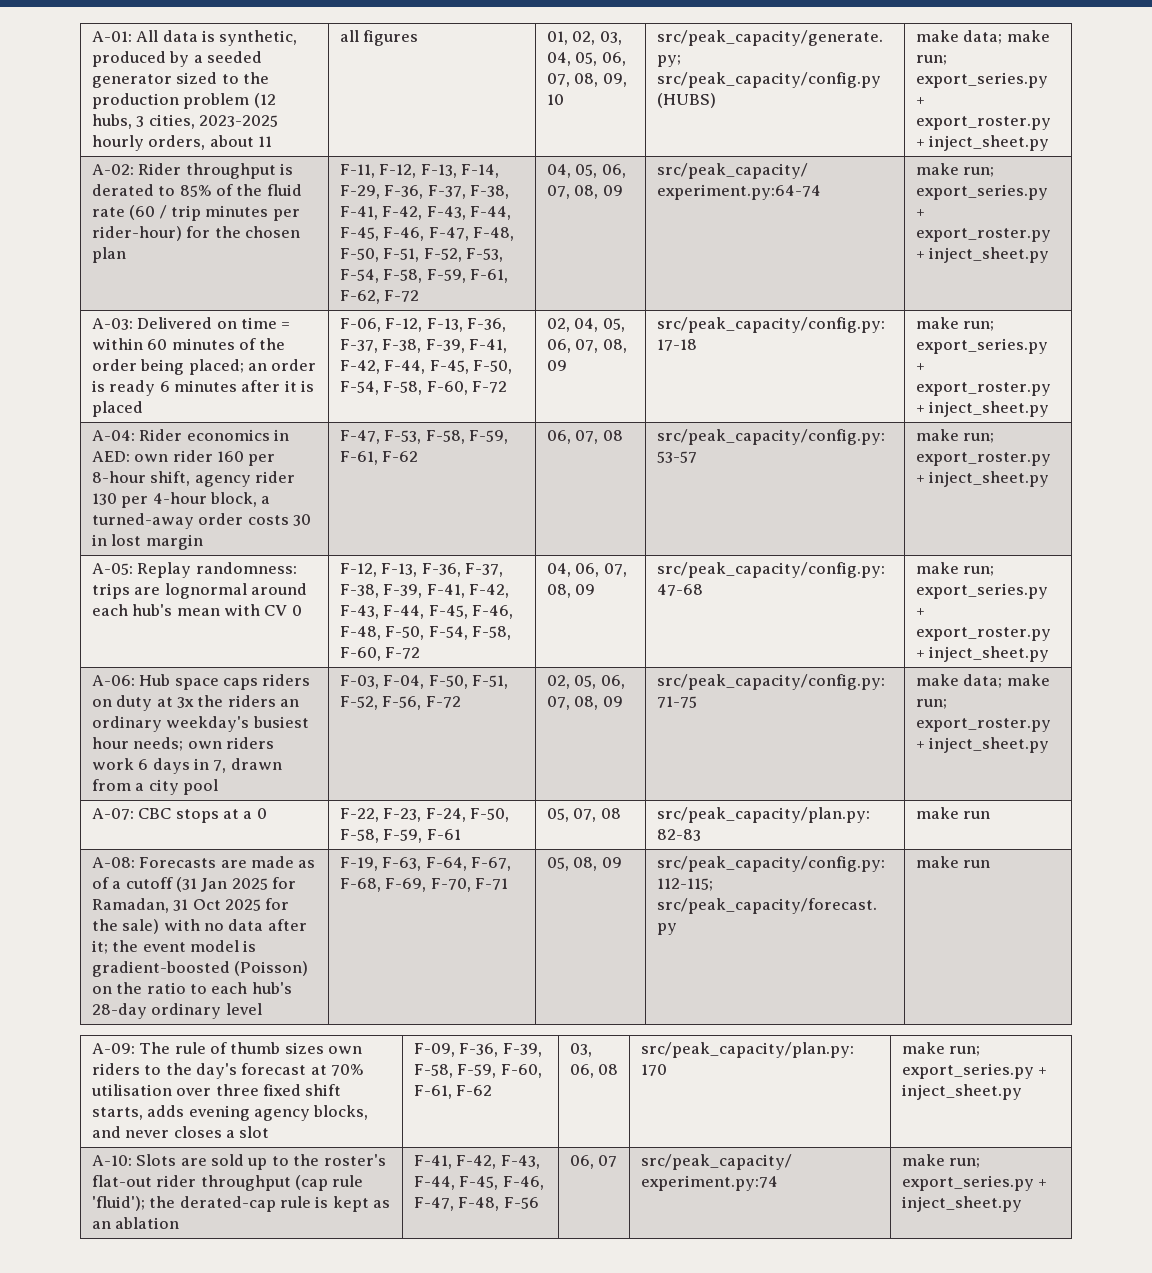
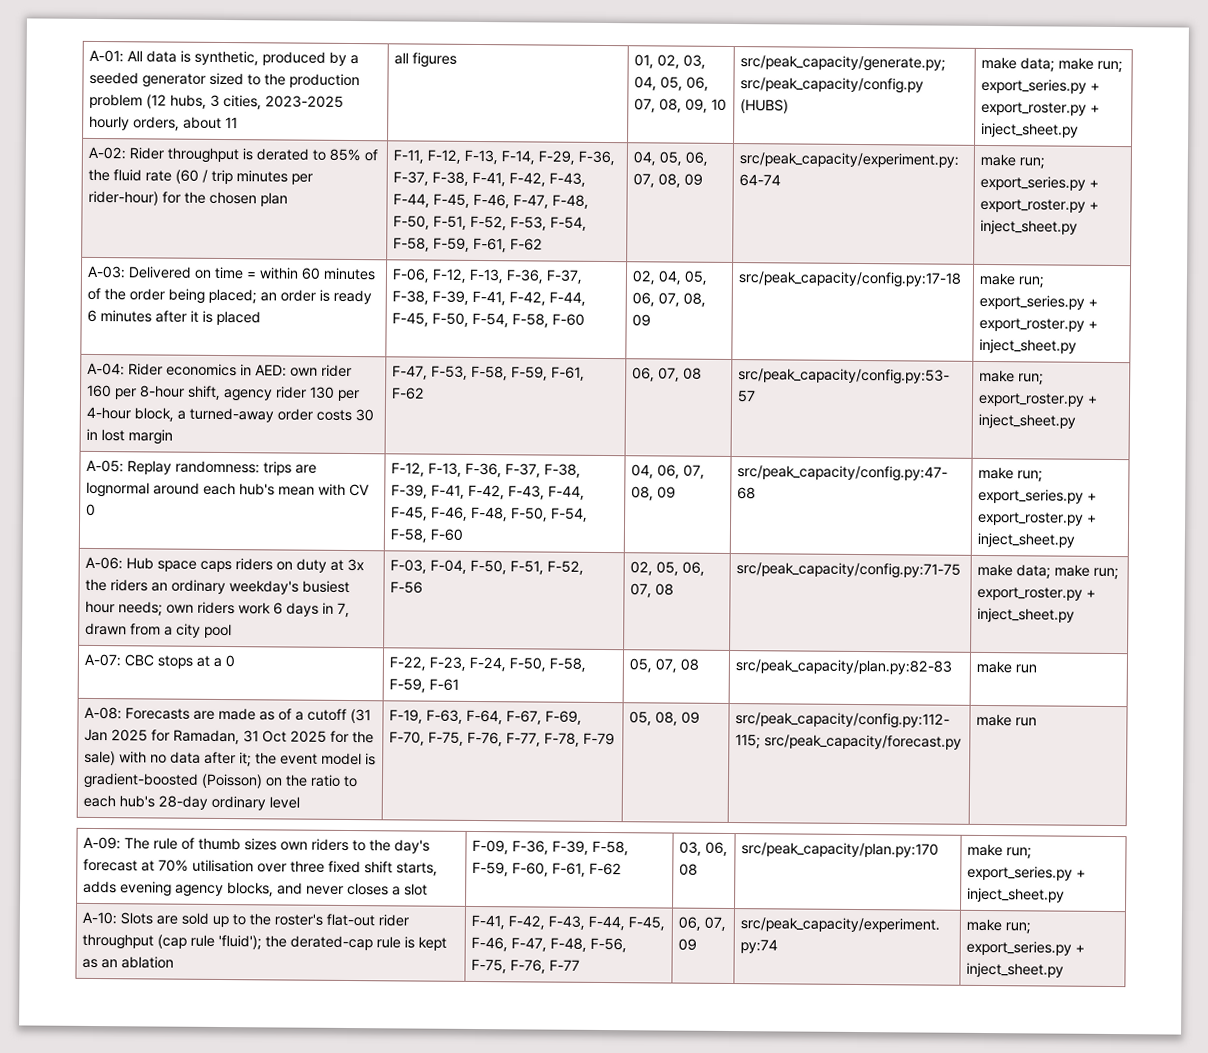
- F-11, F-12, F-13, F-14, F-29, F-36, F-37, F-38, F-41, F-42, F-43, F-44, F-45, F-46, F-47, F-48, F-50, F-51, F-52, F-53, F-54, F-58, F-59, F-61, F-62, F-72
+ F-11, F-12, F-13, F-14, F-29, F-36, F-37, F-38, F-41, F-42, F-43, F-44, F-45, F-46, F-47, F-48, F-50, F-51, F-52, F-53, F-54, F-58, F-59, F-61, F-62
- F-06, F-12, F-13, F-36, F-37, F-38, F-39, F-41, F-42, F-44, F-45, F-50, F-54, F-58, F-60, F-72
+ F-06, F-12, F-13, F-36, F-37, F-38, F-39, F-41, F-42, F-44, F-45, F-50, F-54, F-58, F-60
- F-12, F-13, F-36, F-37, F-38, F-39, F-41, F-42, F-43, F-44, F-45, F-46, F-48, F-50, F-54, F-58, F-60, F-72
+ F-12, F-13, F-36, F-37, F-38, F-39, F-41, F-42, F-43, F-44, F-45, F-46, F-48, F-50, F-54, F-58, F-60
- F-03, F-04, F-50, F-51, F-52, F-56, F-72
+ F-03, F-04, F-50, F-51, F-52, F-56
- 02, 05, 06, 07, 08, 09
+ 02, 05, 06, 07, 08
- F-19, F-63, F-64, F-67, F-68, F-69, F-70, F-71
+ F-19, F-63, F-64, F-67, F-69, F-70, F-75, F-76, F-77, F-78, F-79
- F-41, F-42, F-43, F-44, F-45, F-46, F-47, F-48, F-56 | 06, 07
+ F-41, F-42, F-43, F-44, F-45, F-46, F-47, F-48, F-56, F-75, F-76, F-77 | 06, 07, 09

